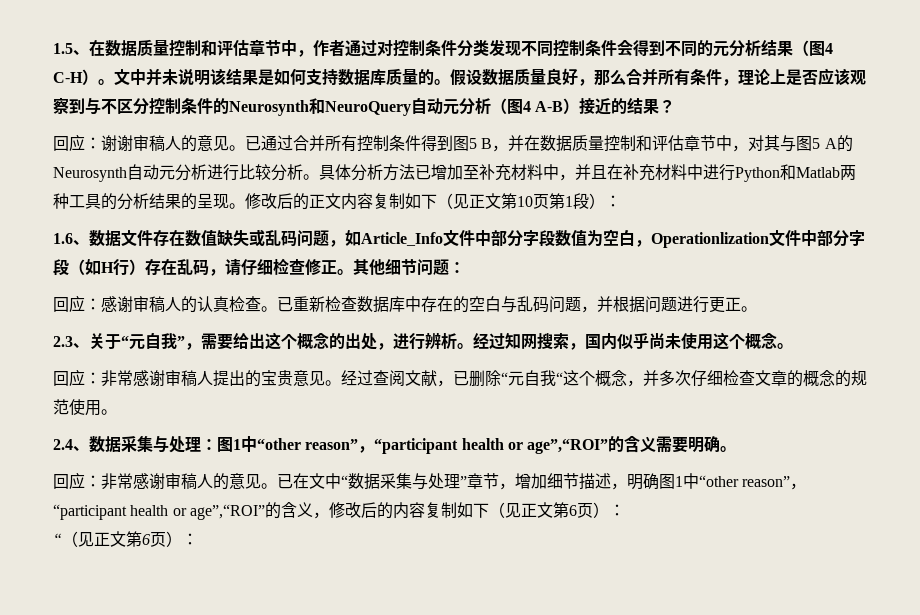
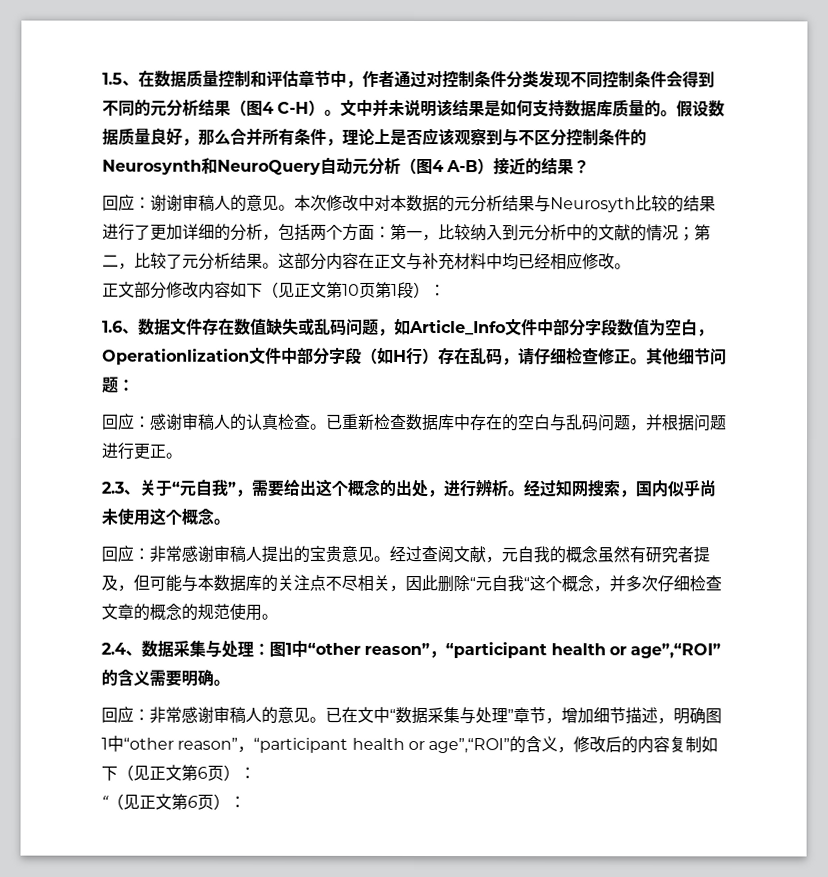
- 已通过合并所有控制条件得到图5 B，并在数据质量控制和评估章节中，对其与图5 A的Neurosynth自动元分析进行比较分析。具体分析方法已增加至补充材料中，并且在补充材料中进行Python和Matlab两种工具的分析结果的呈现。修改后的正文内容复制如下（见正文第10页第1段）：
+ 本次修改中对本数据的元分析结果与Neurosyth比较的结果进行了更加详细的分析，包括两个方面：第一，比较纳入到元分析中的文献的情况；第二，比较了元分析结果。这部分内容在正文与补充材料中均已经相应修改。
+ 正文部分修改内容如下（见正文第10页第1段）：
- 经过查阅文献，已删除“元自我“这个概念，并多次仔细检查文章的概念的规范使用。
+ 经过查阅文献，元自我的概念虽然有研究者提及，但可能与本数据库的关注点不尽相关，因此删除“元自我“这个概念，并多次仔细检查文章的概念的规范使用。

